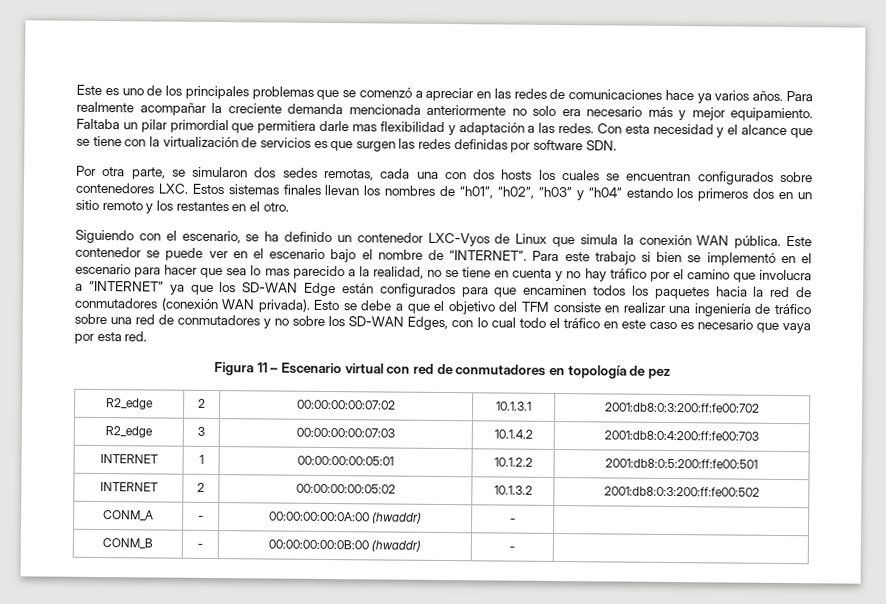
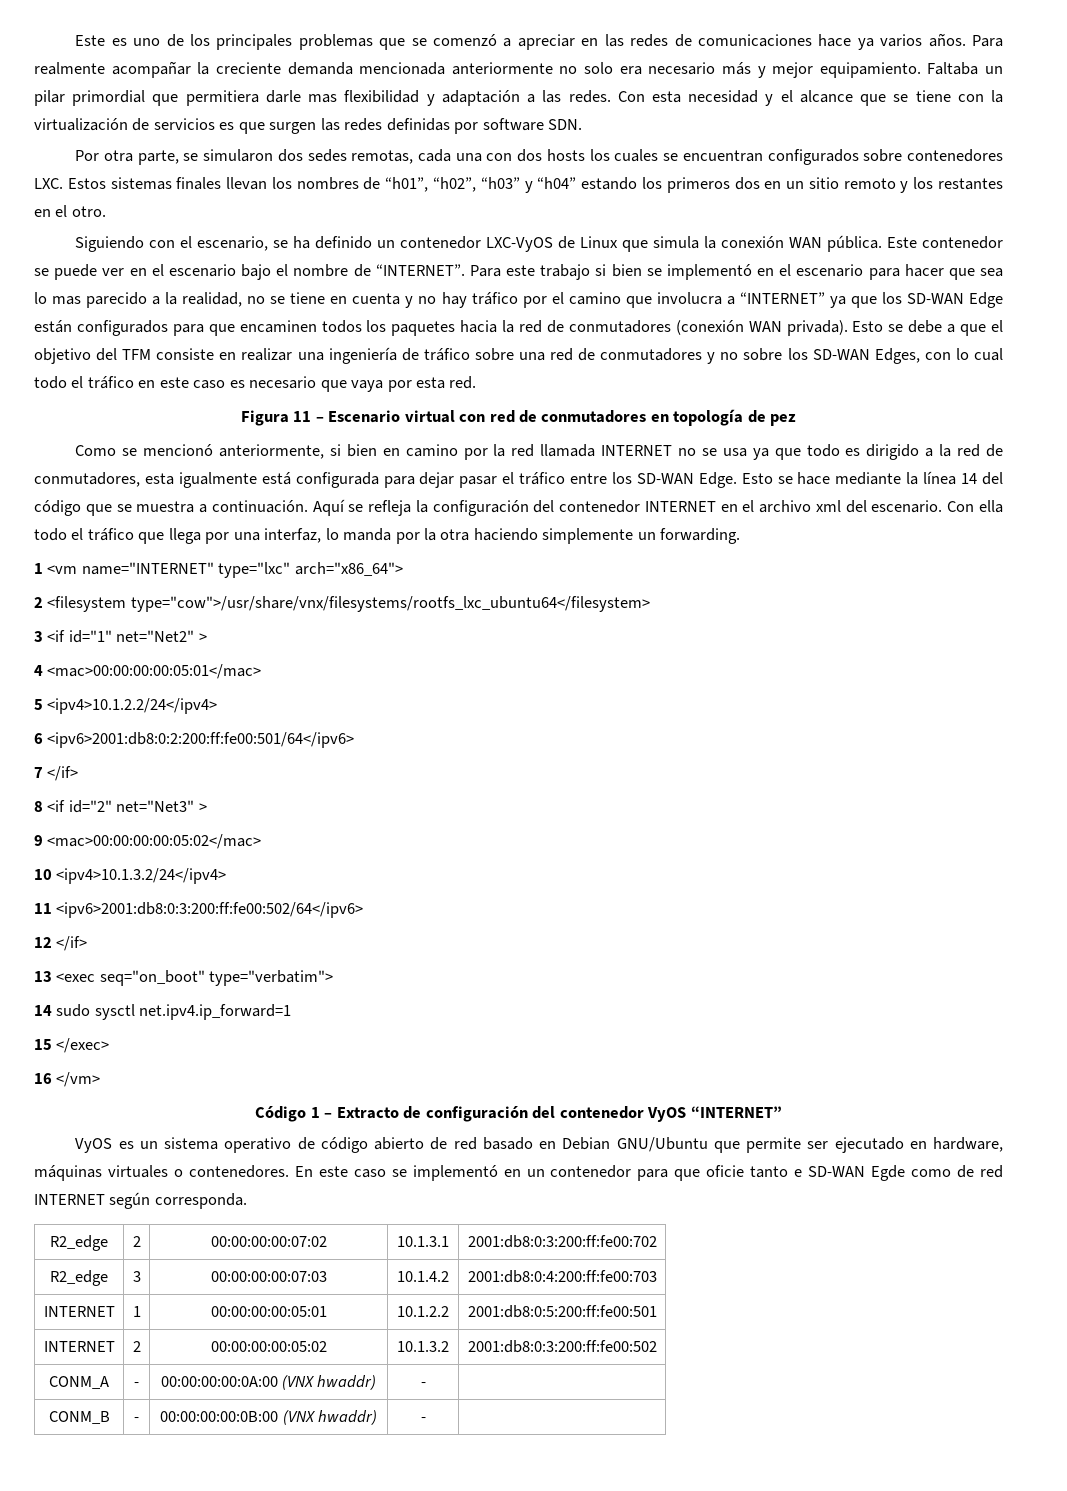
- Siguiendo con el escenario, se ha definido un contenedor LXC-Vyos de Linux que simula la conexión WAN pública.
+ Siguiendo con el escenario, se ha definido un contenedor LXC-VyOS de Linux que simula la conexión WAN pública.
+ Como se mencionó anteriormente, si bien en camino por la red llamada INTERNET no se usa ya que todo es dirigido a la red de conmutadores, esta igualmente está configurada para dejar pasar el tráfico entre los SD-WAN Edge. Esto se hace mediante la línea 14 del código que se muestra a continuación. Aquí se refleja la configuración del contenedor INTERNET en el archivo xml del escenario. Con ella todo el tráfico que llega por una interfaz, lo manda por la otra haciendo simplemente un forwarding.
+ 1 <vm name="INTERNET" type="lxc" arch="x86_64">
+ 2 <filesystem type="cow">/usr/share/vnx/filesystems/rootfs_lxc_ubuntu64</filesystem>
+ 3 <if id="1" net="Net2" >
+ 4 <mac>00:00:00:00:05:01</mac>
+ 5 <ipv4>10.1.2.2/24</ipv4>
+ 6 <ipv6>2001:db8:0:2:200:ff:fe00:501/64</ipv6>
+ 7 </if>
+ 8 <if id="2" net="Net3" >
+ 9 <mac>00:00:00:00:05:02</mac>
+ 10 <ipv4>10.1.3.2/24</ipv4>
+ 11 <ipv6>2001:db8:0:3:200:ff:fe00:502/64</ipv6>
+ 12 </if>
+ 13 <exec seq="on_boot" type="verbatim">
+ 14 sudo sysctl net.ipv4.ip_forward=1
+ 15 </exec>
+ 16 </vm>
+ Código 1 – Extracto de configuración del contenedor VyOS “INTERNET”
+ VyOS es un sistema operativo de código abierto de red basado en Debian GNU/Ubuntu que permite ser ejecutado en hardware, máquinas virtuales o contenedores. En este caso se implementó en un contenedor para que oficie tanto e SD-WAN Egde como de red INTERNET según corresponda.
- CONM_A | - | 00:00:00:00:0A:00 (hwaddr) | - |
+ CONM_A | - | 00:00:00:00:0A:00 (VNX hwaddr) | - |
- CONM_B | - | 00:00:00:00:0B:00 (hwaddr) | - |
+ CONM_B | - | 00:00:00:00:0B:00 (VNX hwaddr) | - |

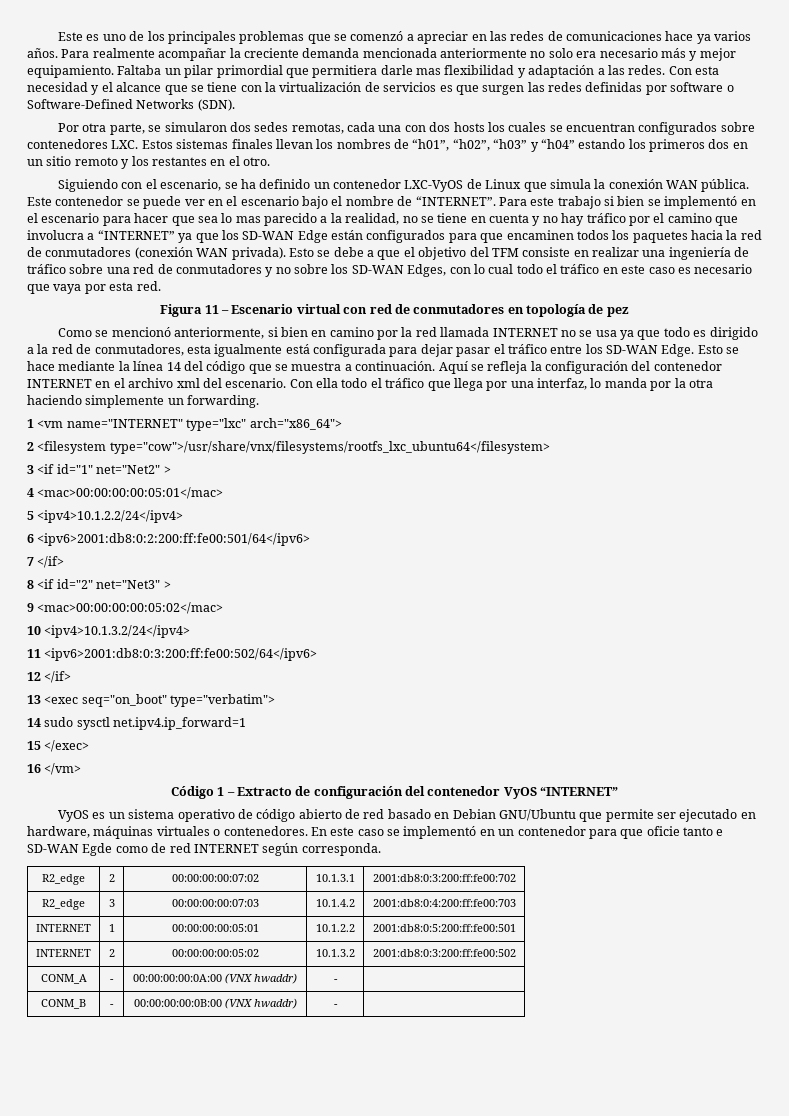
- Con esta necesidad y el alcance que se tiene con la virtualización de servicios es que surgen las redes definidas por software SDN.
+ Con esta necesidad y el alcance que se tiene con la virtualización de servicios es que surgen las redes definidas por software o Software-Defined Networks (SDN).

